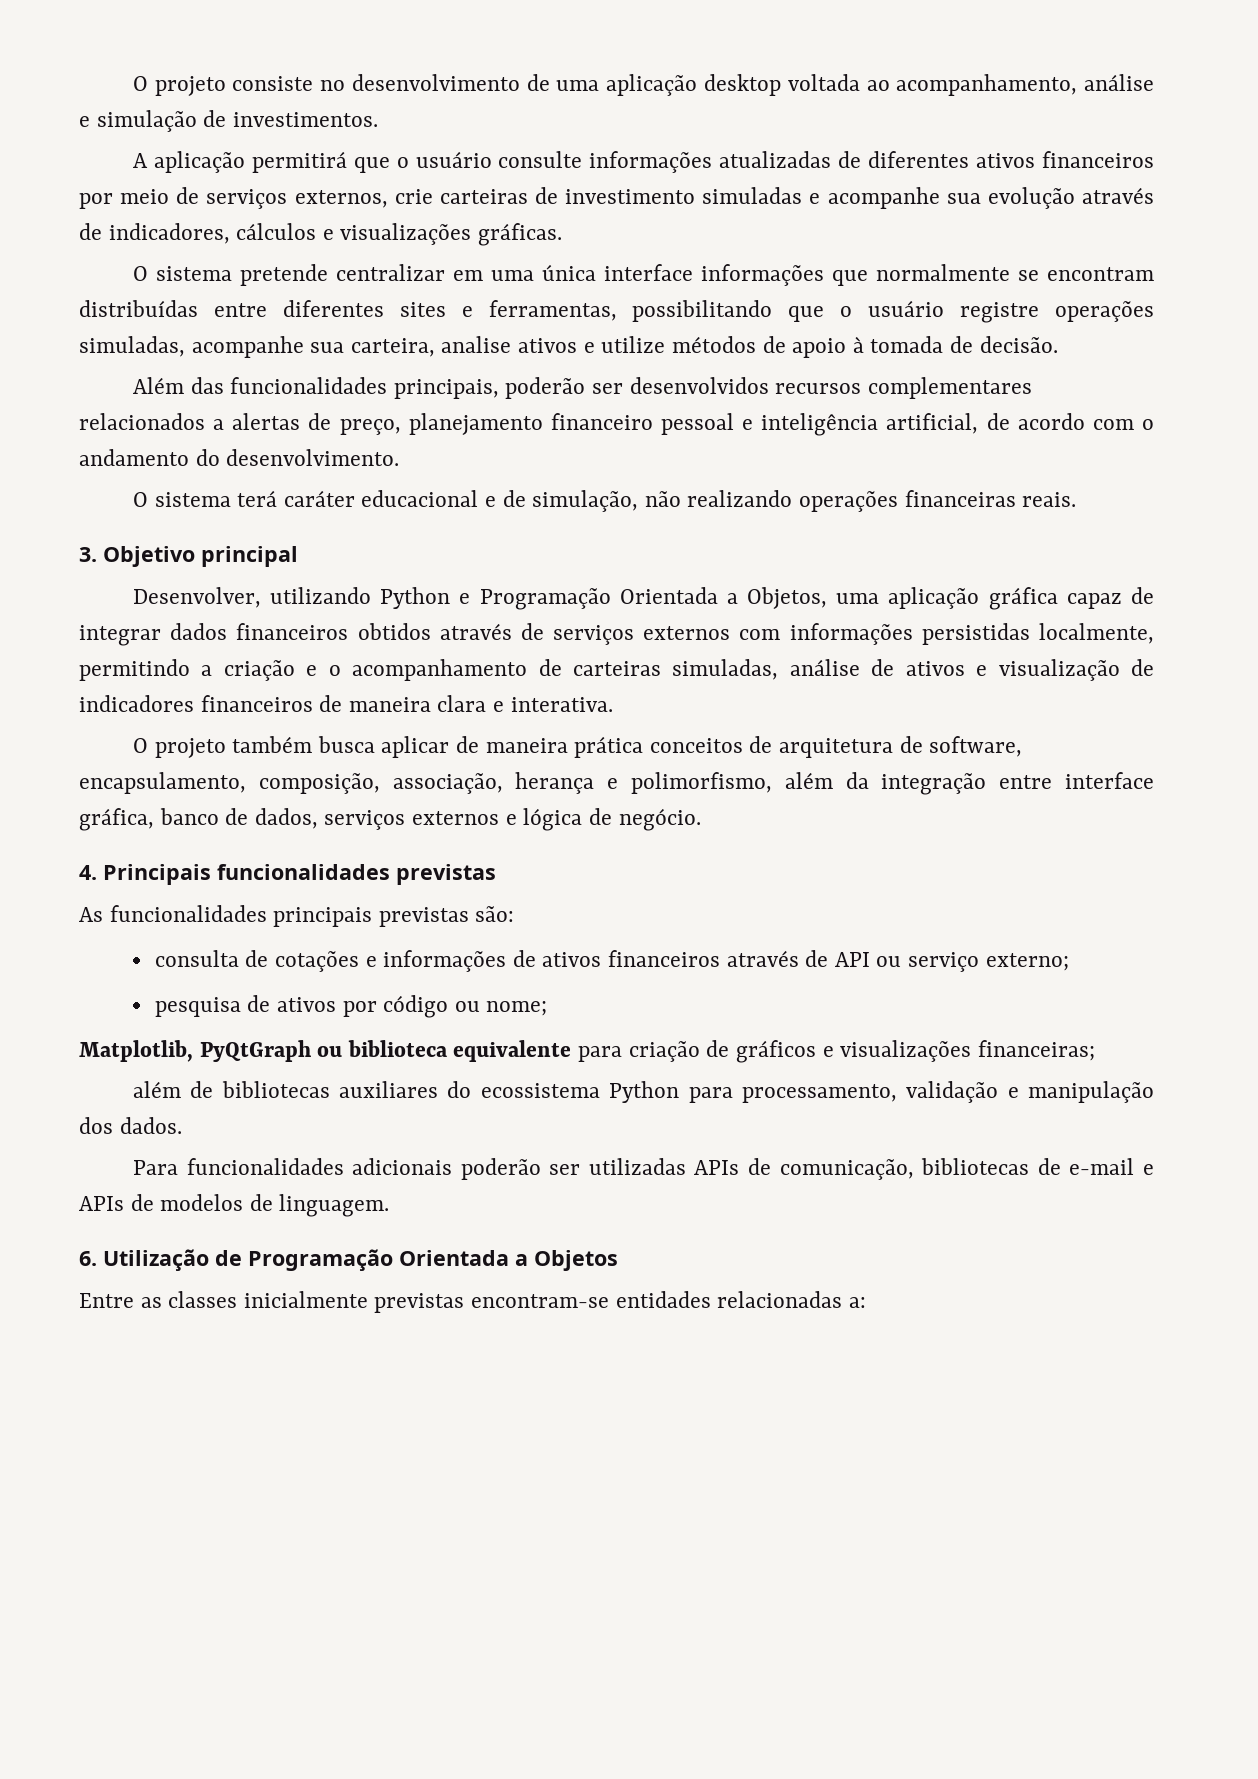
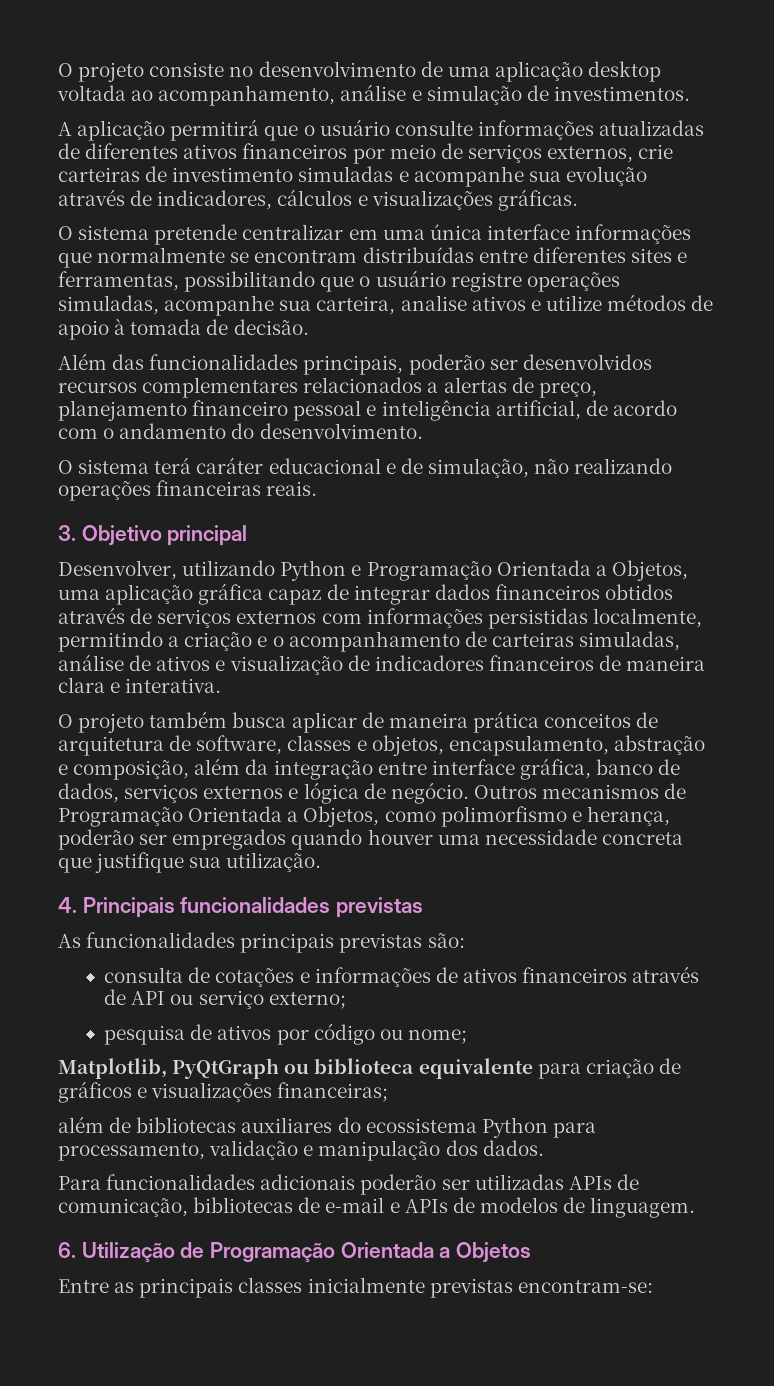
- O projeto também busca aplicar de maneira prática conceitos de arquitetura de software, encapsulamento, composição, associação, herança e polimorfismo, além da integração entre interface gráfica, banco de dados, serviços externos e lógica de negócio.
+ O projeto também busca aplicar de maneira prática conceitos de arquitetura de software, classes e objetos, encapsulamento, abstração e composição, além da integração entre interface gráfica, banco de dados, serviços externos e lógica de negócio. Outros mecanismos de Programação Orientada a Objetos, como polimorfismo e herança, poderão ser empregados quando houver uma necessidade concreta que justifique sua utilização.
- Entre as classes inicialmente previstas encontram-se entidades relacionadas a:
+ Entre as principais classes inicialmente previstas encontram-se:

